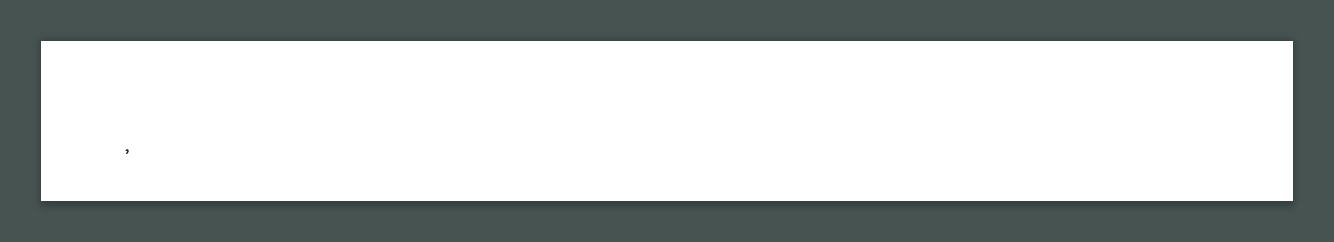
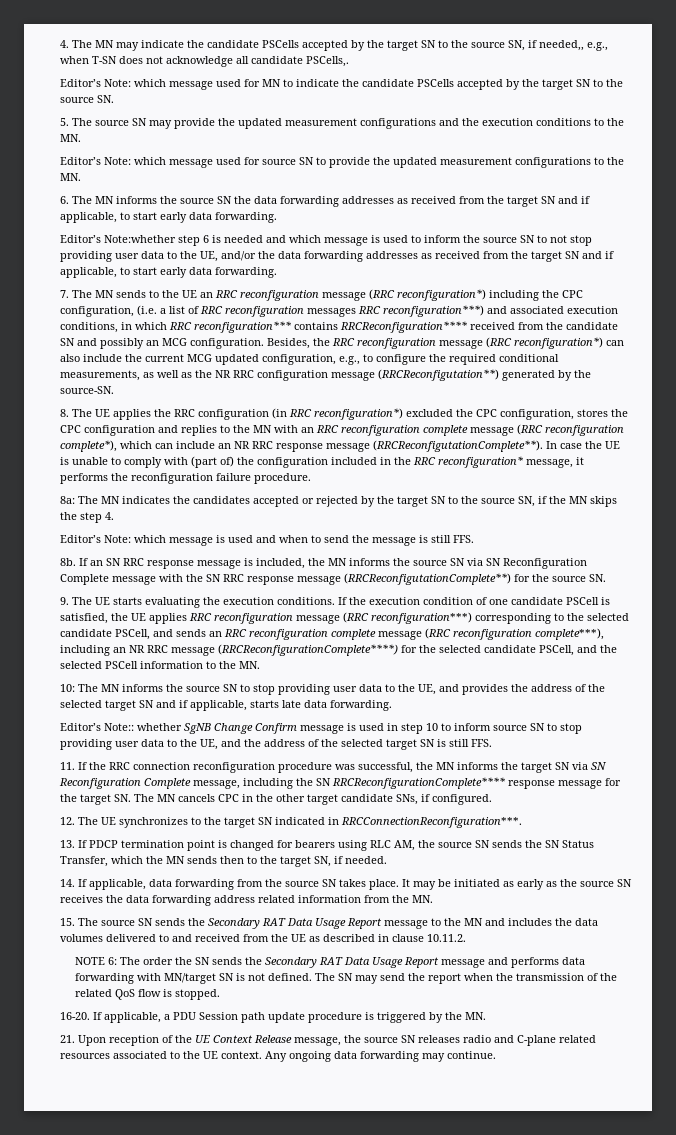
- ,
+ 4. The MN may indicate the candidate PSCells accepted by the target SN to the source SN, if needed,, e.g., when T-SN does not acknowledge all candidate PSCells,.
+ Editor’s Note: which message used for MN to indicate the candidate PSCells accepted by the target SN to the source SN.
+ 5. The source SN may provide the updated measurement configurations and the execution conditions to the MN.
+ Editor’s Note: which message used for source SN to provide the updated measurement configurations to the MN.
+ 6. The MN informs the source SN the data forwarding addresses as received from the target SN and if applicable, to start early data forwarding.
+ Editor’s Note:whether step 6 is needed and which message is used to inform the source SN to not stop providing user data to the UE, and/or the data forwarding addresses as received from the target SN and if applicable, to start early data forwarding.
+ 7. The MN sends to the UE an RRC reconfiguration message (RRC reconfiguration*) including the CPC configuration, (i.e. a list of RRC reconfiguration messages RRC reconfiguration***) and associated execution conditions, in which RRC reconfiguration*** contains RRCReconfiguration**** received from the candidate SN and possibly an MCG configuration. Besides, the RRC reconfiguration message (RRC reconfiguration*) can also include the current MCG updated configuration, e.g., to configure the required conditional measurements, as well as the NR RRC configuration message (RRCReconfigutation**) generated by the source-SN.
+ 8. The UE applies the RRC configuration (in RRC reconfiguration*) excluded the CPC configuration, stores the CPC configuration and replies to the MN with an RRC reconfiguration complete message (RRC reconfiguration complete*), which can include an NR RRC response message (RRCReconfigutationComplete**). In case the UE is unable to comply with (part of) the configuration included in the RRC reconfiguration* message, it performs the reconfiguration failure procedure.
+ 8a: The MN indicates the candidates accepted or rejected by the target SN to the source SN, if the MN skips the step 4.
+ Editor’s Note: which message is used and when to send the message is still FFS.
+ 8b. If an SN RRC response message is included, the MN informs the source SN via SN Reconfiguration Complete message with the SN RRC response message (RRCReconfigutationComplete**) for the source SN.
+ 9. The UE starts evaluating the execution conditions. If the execution condition of one candidate PSCell is satisfied, the UE applies RRC reconfiguration message (RRC reconfiguration***) corresponding to the selected candidate PSCell, and sends an RRC reconfiguration complete message (RRC reconfiguration complete***), including an NR RRC message (RRCReconfigurationComplete****) for the selected candidate PSCell, and the selected PSCell information to the MN.
+ 10: The MN informs the source SN to stop providing user data to the UE, and provides the address of the selected target SN and if applicable, starts late data forwarding.
+ Editor’s Note:: whether SgNB Change Confirm message is used in step 10 to inform source SN to stop providing user data to the UE, and the address of the selected target SN is still FFS.
+ 11. If the RRC connection reconfiguration procedure was successful, the MN informs the target SN via SN Reconfiguration Complete message, including the SN RRCReconfigurationComplete**** response message for the target SN. The MN cancels CPC in the other target candidate SNs, if configured.
+ 12. The UE synchronizes to the target SN indicated in RRCConnectionReconfiguration***.
+ 13. If PDCP termination point is changed for bearers using RLC AM, the source SN sends the SN Status Transfer, which the MN sends then to the target SN, if needed.
+ 14. If applicable, data forwarding from the source SN takes place. It may be initiated as early as the source SN receives the data forwarding address related information from the MN.
+ 15. The source SN sends the Secondary RAT Data Usage Report message to the MN and includes the data volumes delivered to and received from the UE as described in clause 10.11.2.
+ NOTE 6: The order the SN sends the Secondary RAT Data Usage Report message and performs data forwarding with MN/target SN is not defined. The SN may send the report when the transmission of the related QoS flow is stopped.
+ 16-20. If applicable, a PDU Session path update procedure is triggered by the MN.
+ 21. Upon reception of the UE Context Release message, the source SN releases radio and C-plane related resources associated to the UE context. Any ongoing data forwarding may continue.

